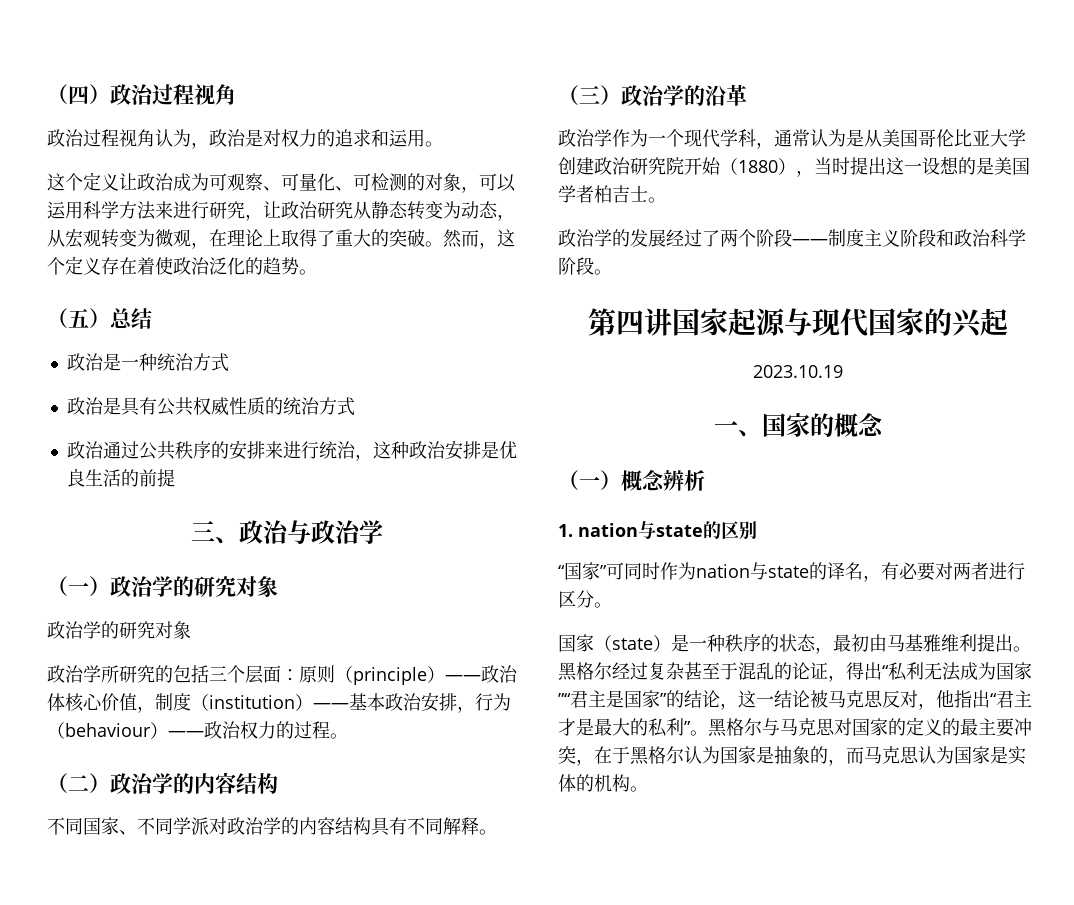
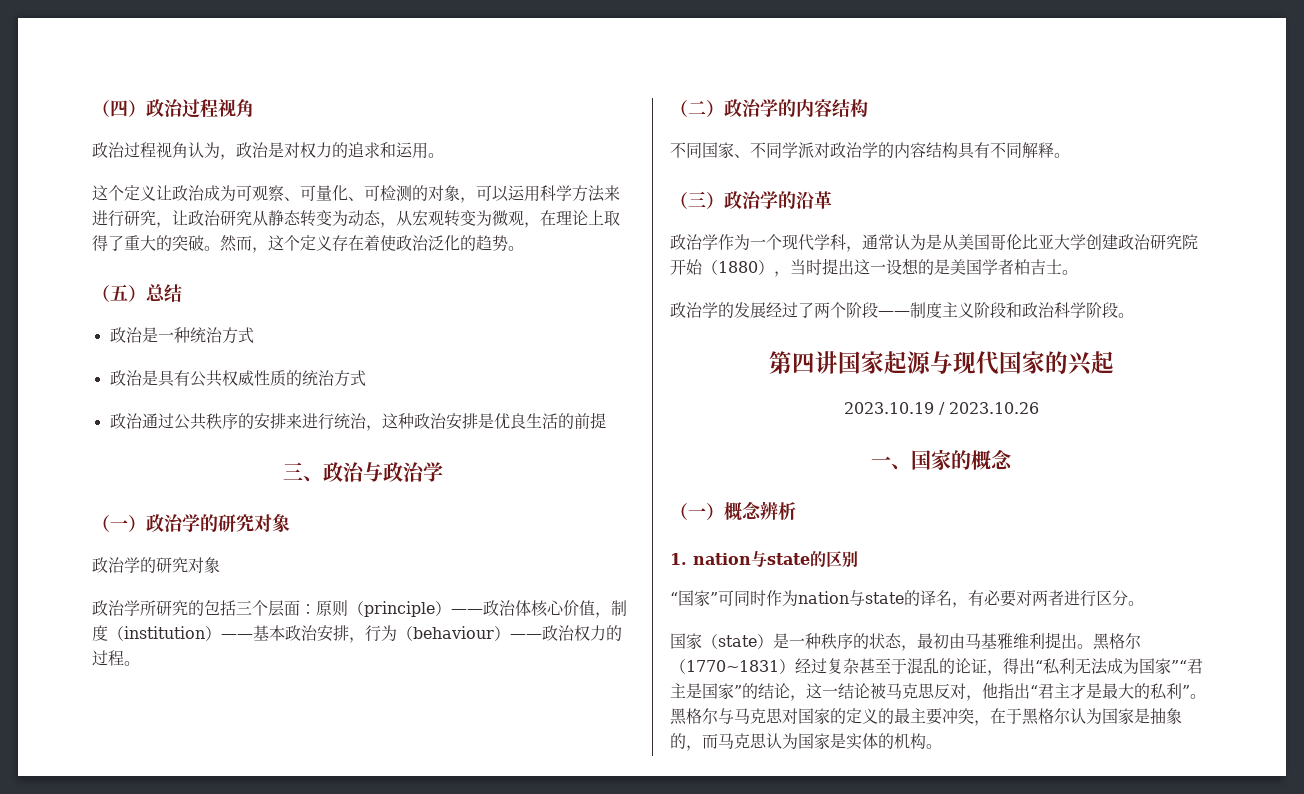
- 2023.10.19
+ 2023.10.19 / 2023.10.26
- 黑格尔经过复杂甚至于混乱的论证，得出“私利无法成为国家”“君主是国家”的结论，这一结论被马克思反对，他指出“君主才是最大的私利”。
+ 黑格尔（1770~1831）经过复杂甚至于混乱的论证，得出“私利无法成为国家”“君主是国家”的结论，这一结论被马克思反对，他指出“君主才是最大的私利”。

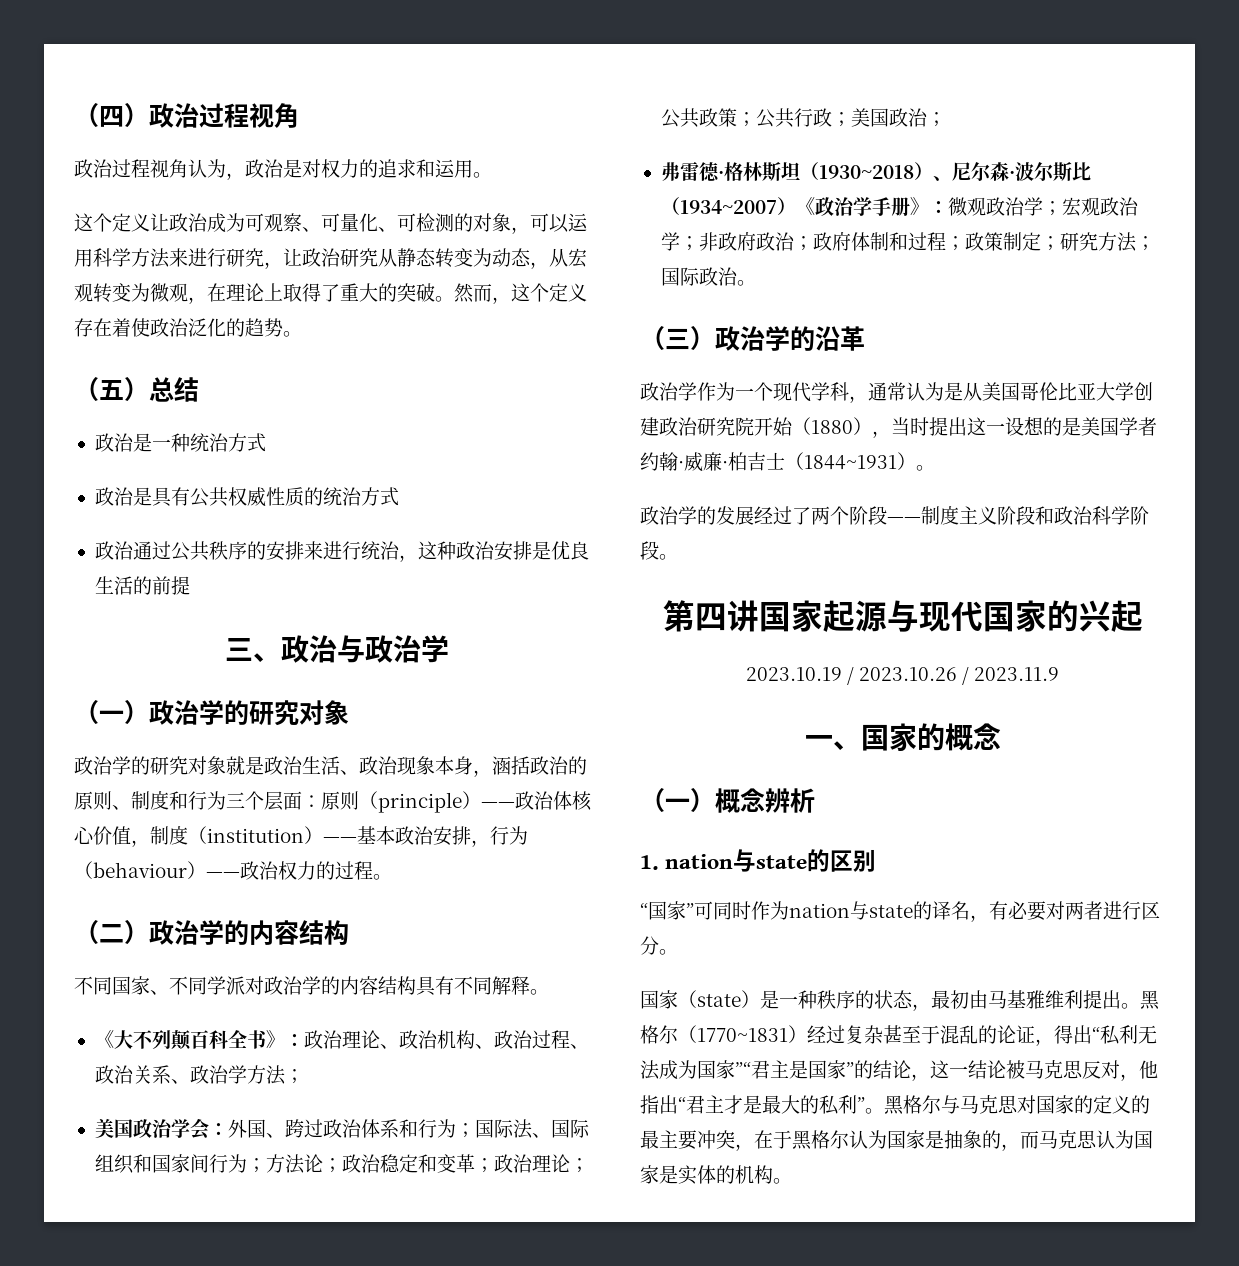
  （一）政治学的研究对象
- 政治学的研究对象
- 政治学所研究的包括三个层面：原则（principle）——政治体核心价值，制度（institution）——基本政治安排，行为（behaviour）——政治权力的过程。
+ 政治学的研究对象就是政治生活、政治现象本身，涵括政治的原则、制度和行为三个层面：原则（principle）——政治体核心价值，制度（institution）——基本政治安排，行为（behaviour）——政治权力的过程。
+ 《大不列颠百科全书》：政治理论、政治机构、政治过程、政治关系、政治学方法；
+ 美国政治学会：外国、跨过政治体系和行为；国际法、国际组织和国家间行为；方法论；政治稳定和变革；政治理论；公共政策；公共行政；美国政治；
+ 弗雷德·格林斯坦（1930~2018）、尼尔森·波尔斯比（1934~2007）《政治学手册》：微观政治学；宏观政治学；非政府政治；政府体制和过程；政策制定；研究方法；国际政治。
- 政治学作为一个现代学科，通常认为是从美国哥伦比亚大学创建政治研究院开始（1880），当时提出这一设想的是美国学者柏吉士。
+ 政治学作为一个现代学科，通常认为是从美国哥伦比亚大学创建政治研究院开始（1880），当时提出这一设想的是美国学者约翰·威廉·柏吉士（1844~1931）。
- 2023.10.19 / 2023.10.26
+ 2023.10.19 / 2023.10.26 / 2023.11.9

